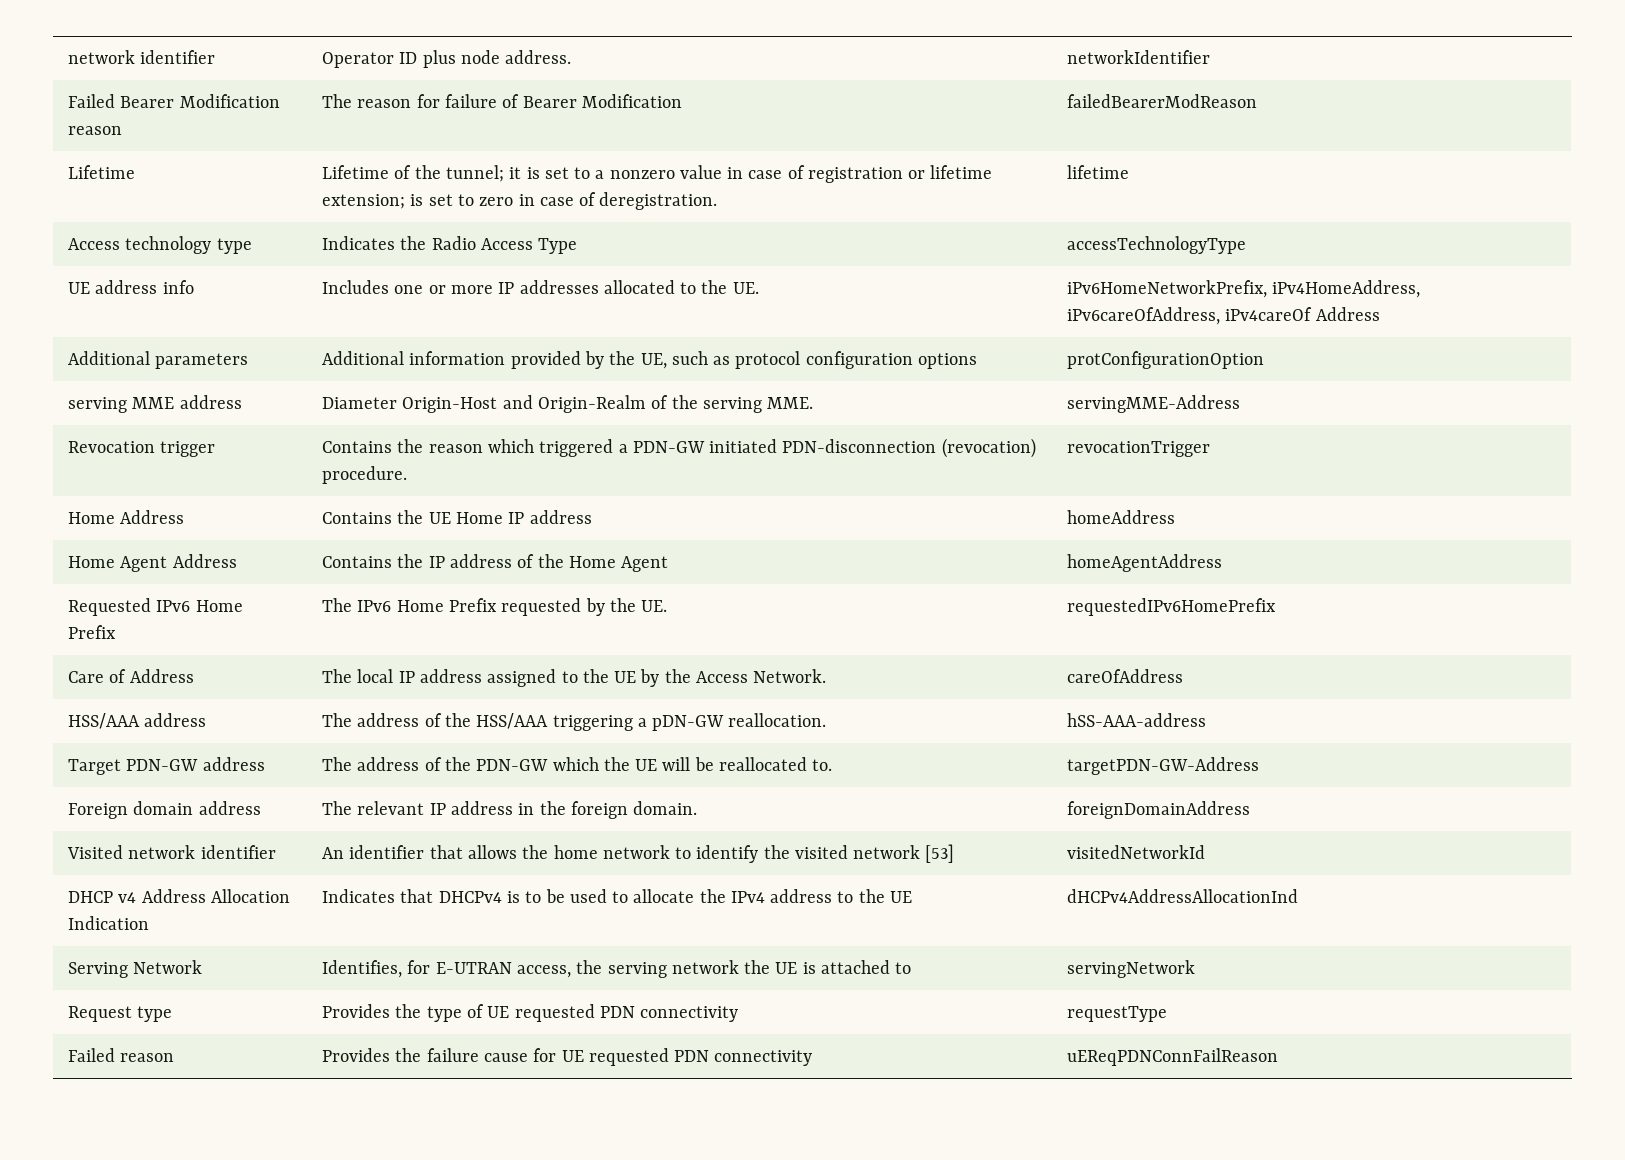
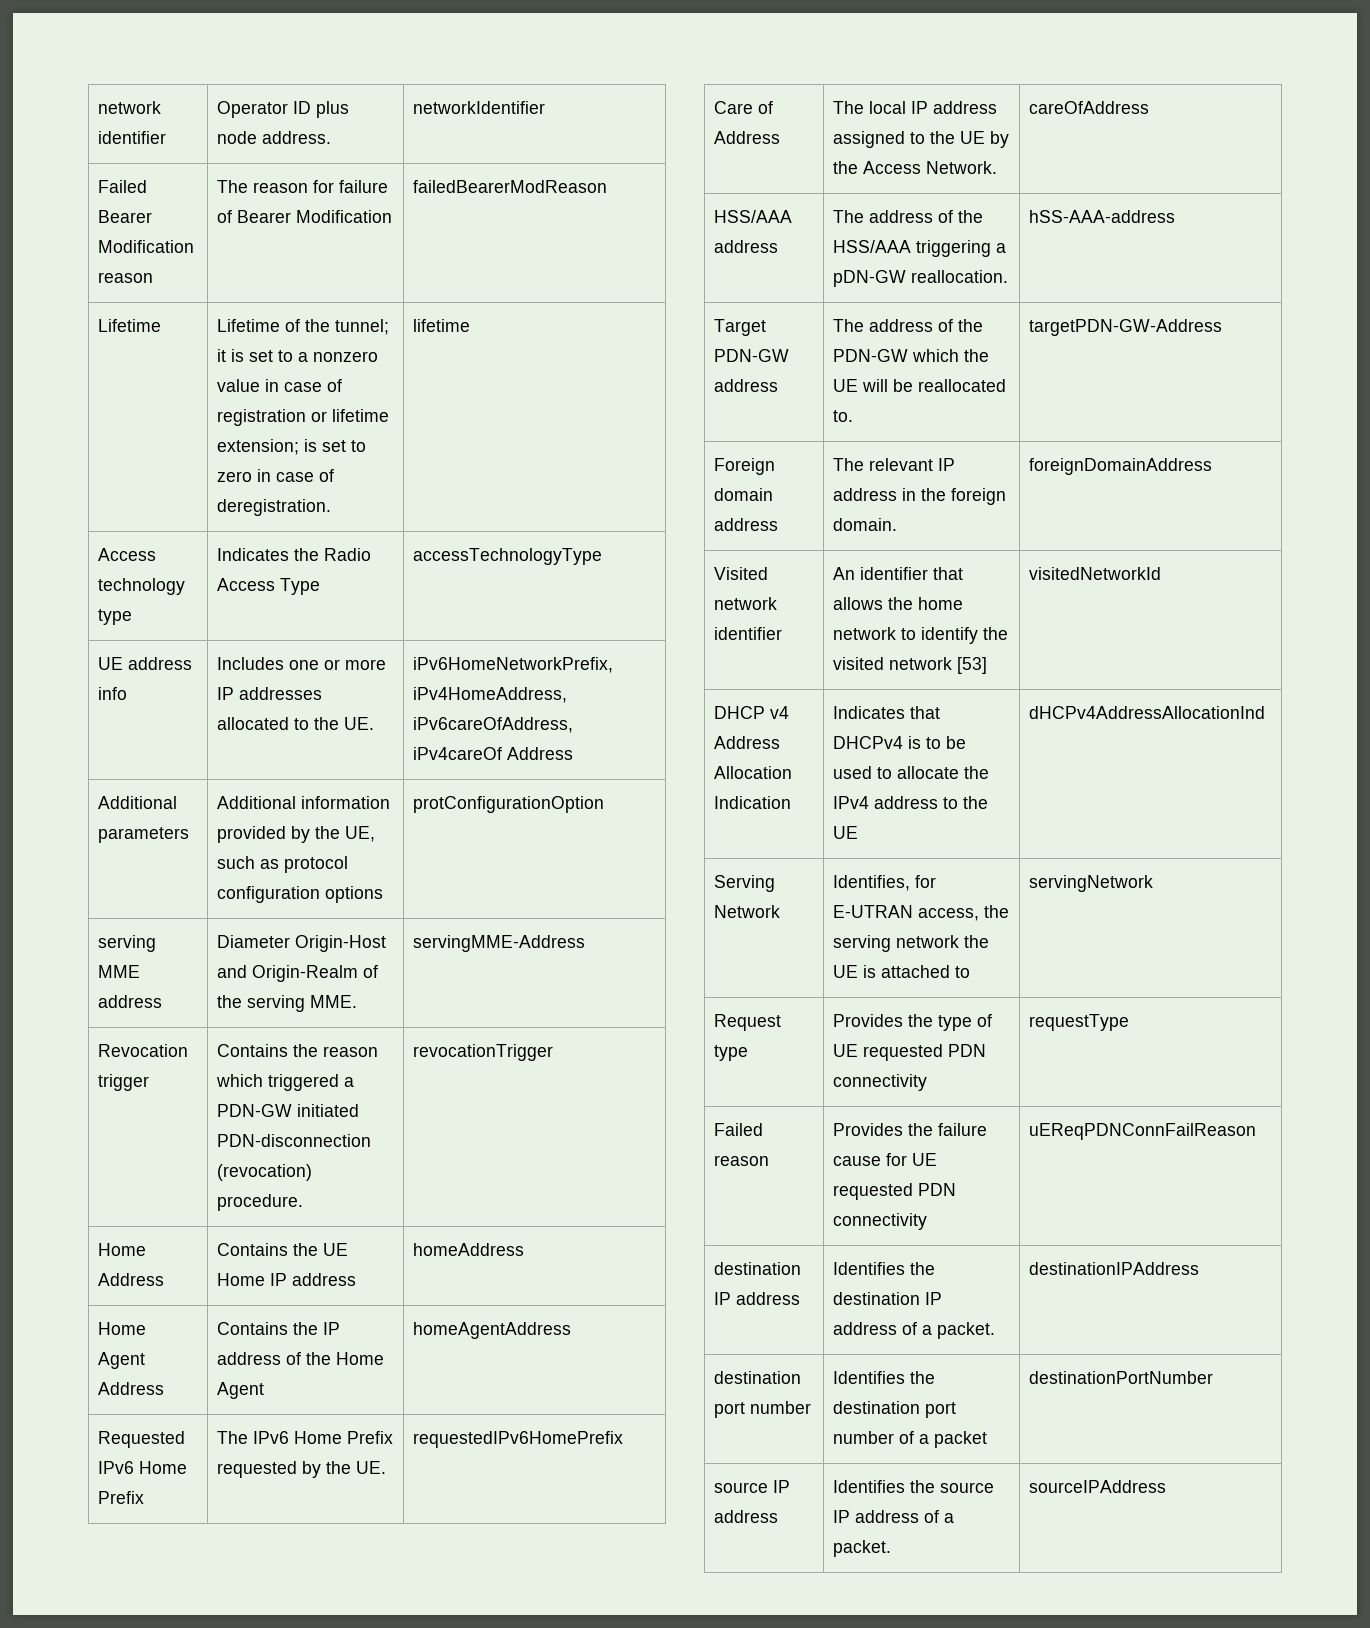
+ destination IP address | Identifies the destination IP address of a packet. | destinationIPAddress
+ destination port number | Identifies the destination port number of a packet | destinationPortNumber
+ source IP address | Identifies the source IP address of a packet. | sourceIPAddress

